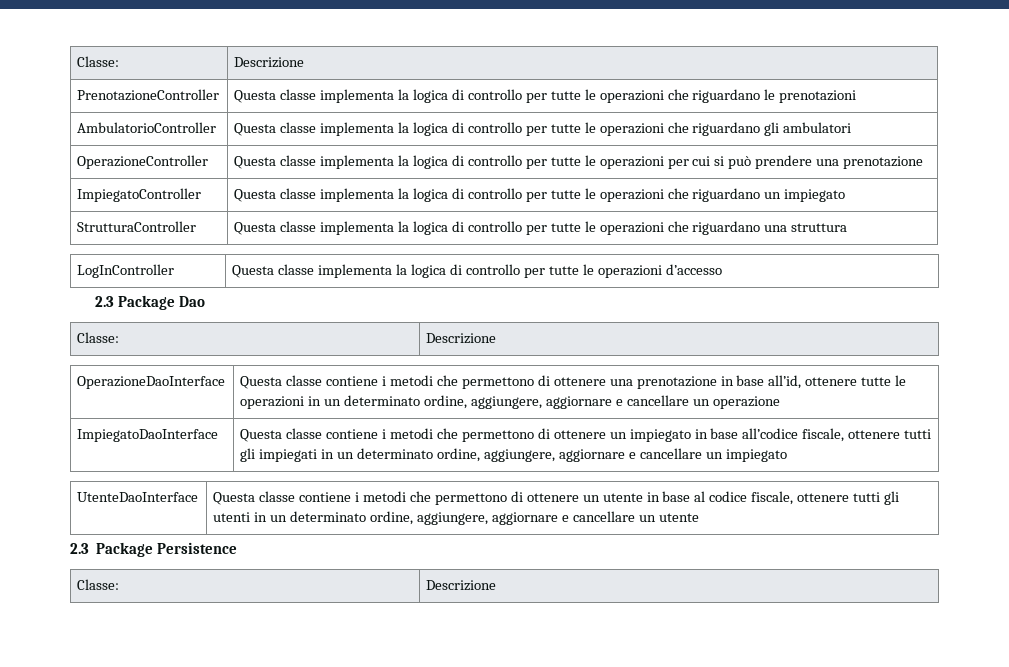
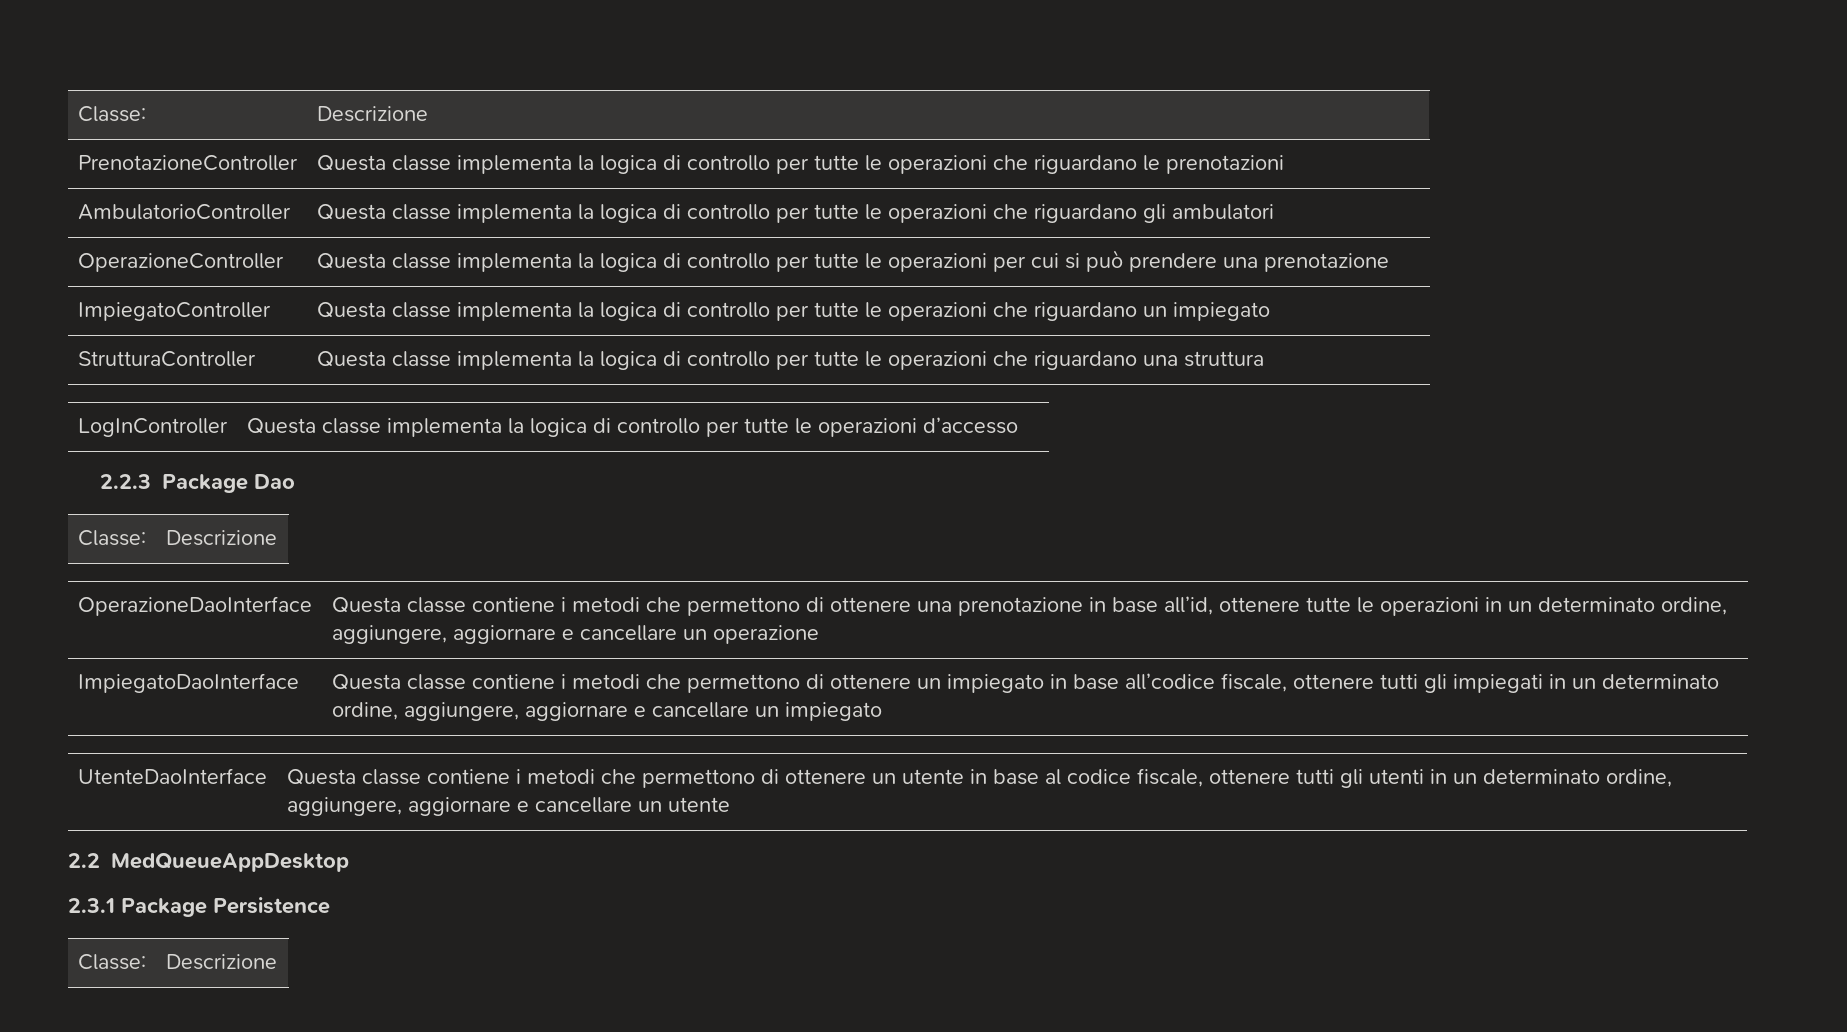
- 2.3 Package Dao
+ 2.2.3 Package Dao
- 2.3 Package Persistence
+ 2.2 MedQueueAppDesktop
+ 2.3.1 Package Persistence

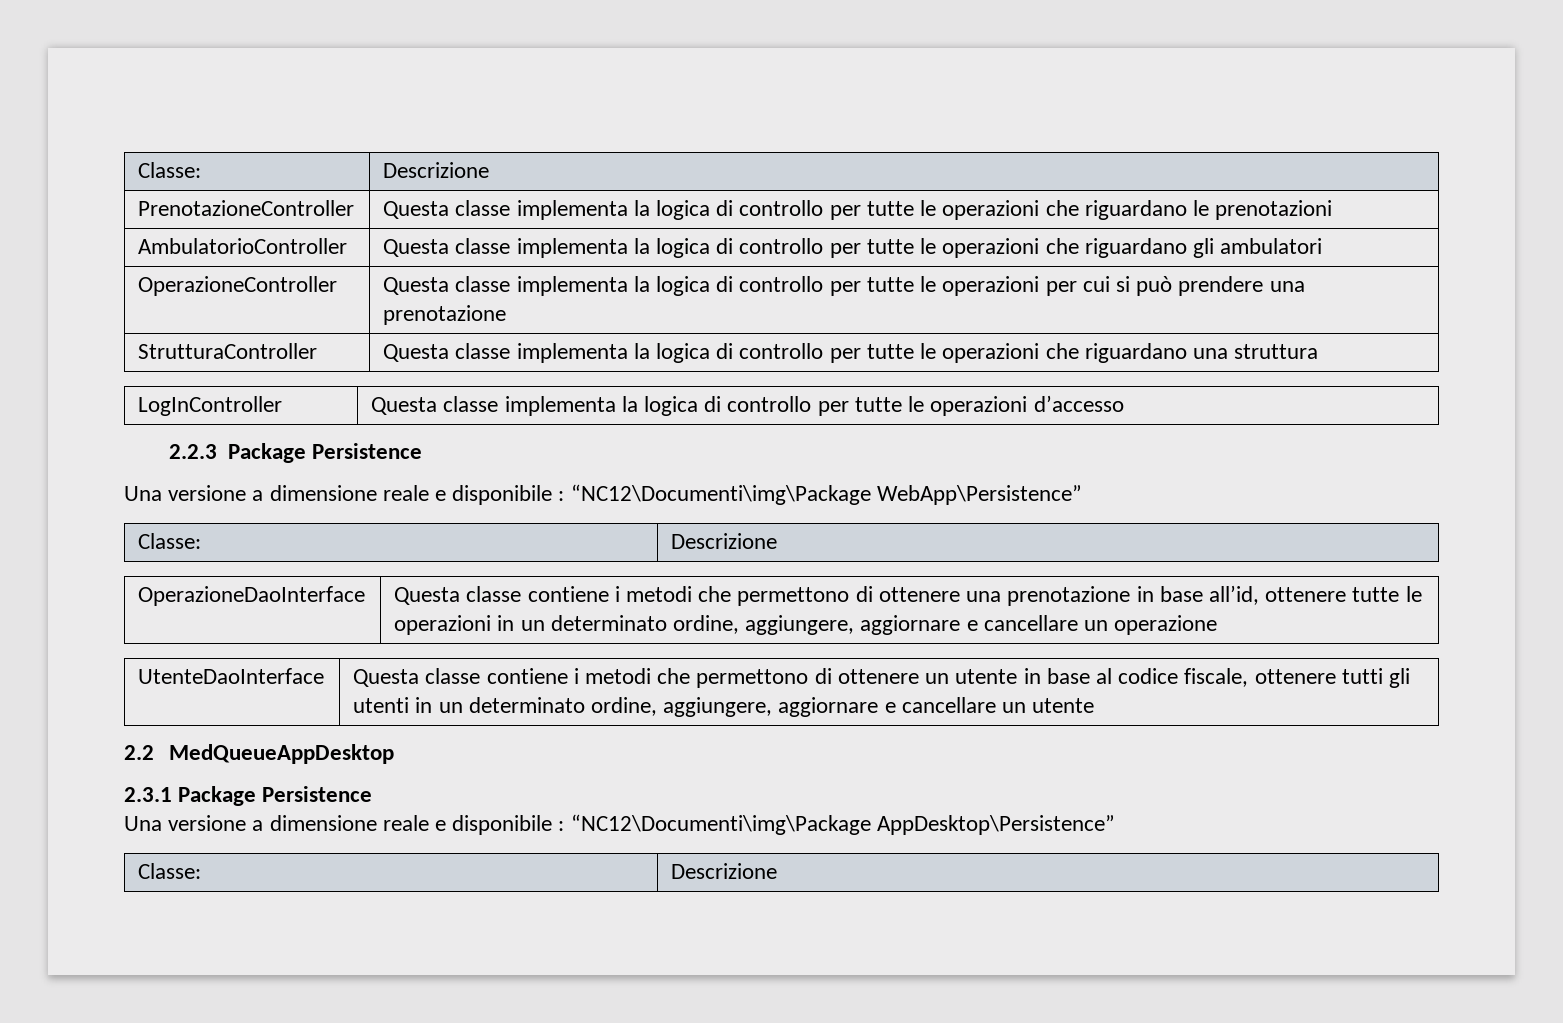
- ImpiegatoController | Questa classe implementa la logica di controllo per tutte le operazioni che riguardano un impiegato
- 2.2.3 Package Dao
+ 2.2.3 Package Persistence
+ Una versione a dimensione reale e disponibile : “NC12\Documenti\img\Package WebApp\Persistence”
- ImpiegatoDaoInterface | Questa classe contiene i metodi che permettono di ottenere un impiegato in base all’codice fiscale, ottenere tutti gli impiegati in un determinato ordine, aggiungere, aggiornare e cancellare un impiegato
+ Una versione a dimensione reale e disponibile : “NC12\Documenti\img\Package AppDesktop\Persistence”

